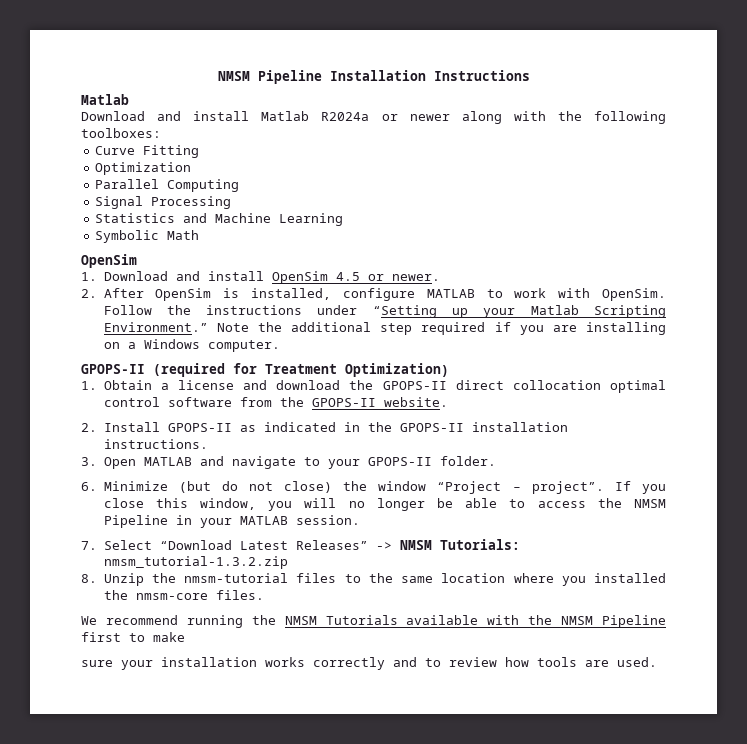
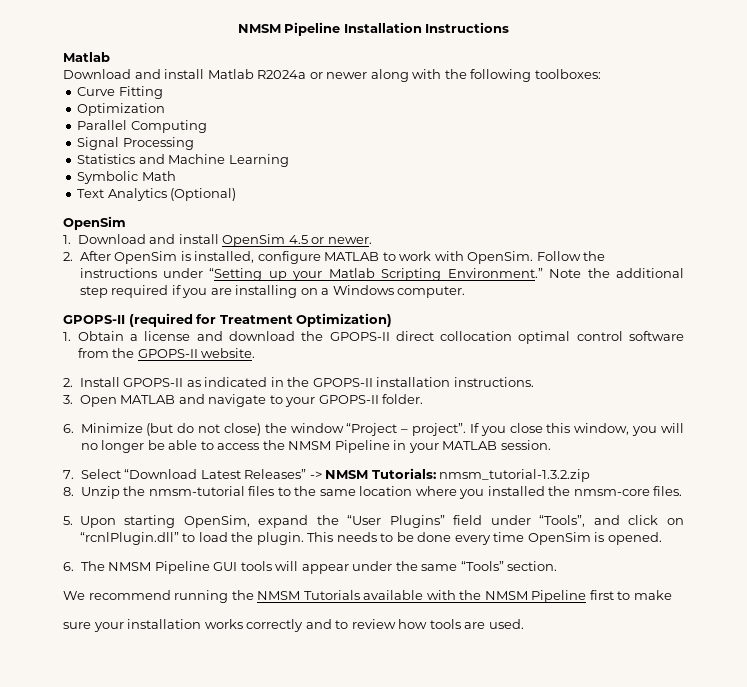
+ Text Analytics (Optional)
+ 5. Upon starting OpenSim, expand the “User Plugins” field under “Tools”, and click on “rcnlPlugin.dll” to load the plugin. This needs to be done every time OpenSim is opened.
+ 6. The NMSM Pipeline GUI tools will appear under the same “Tools” section.

